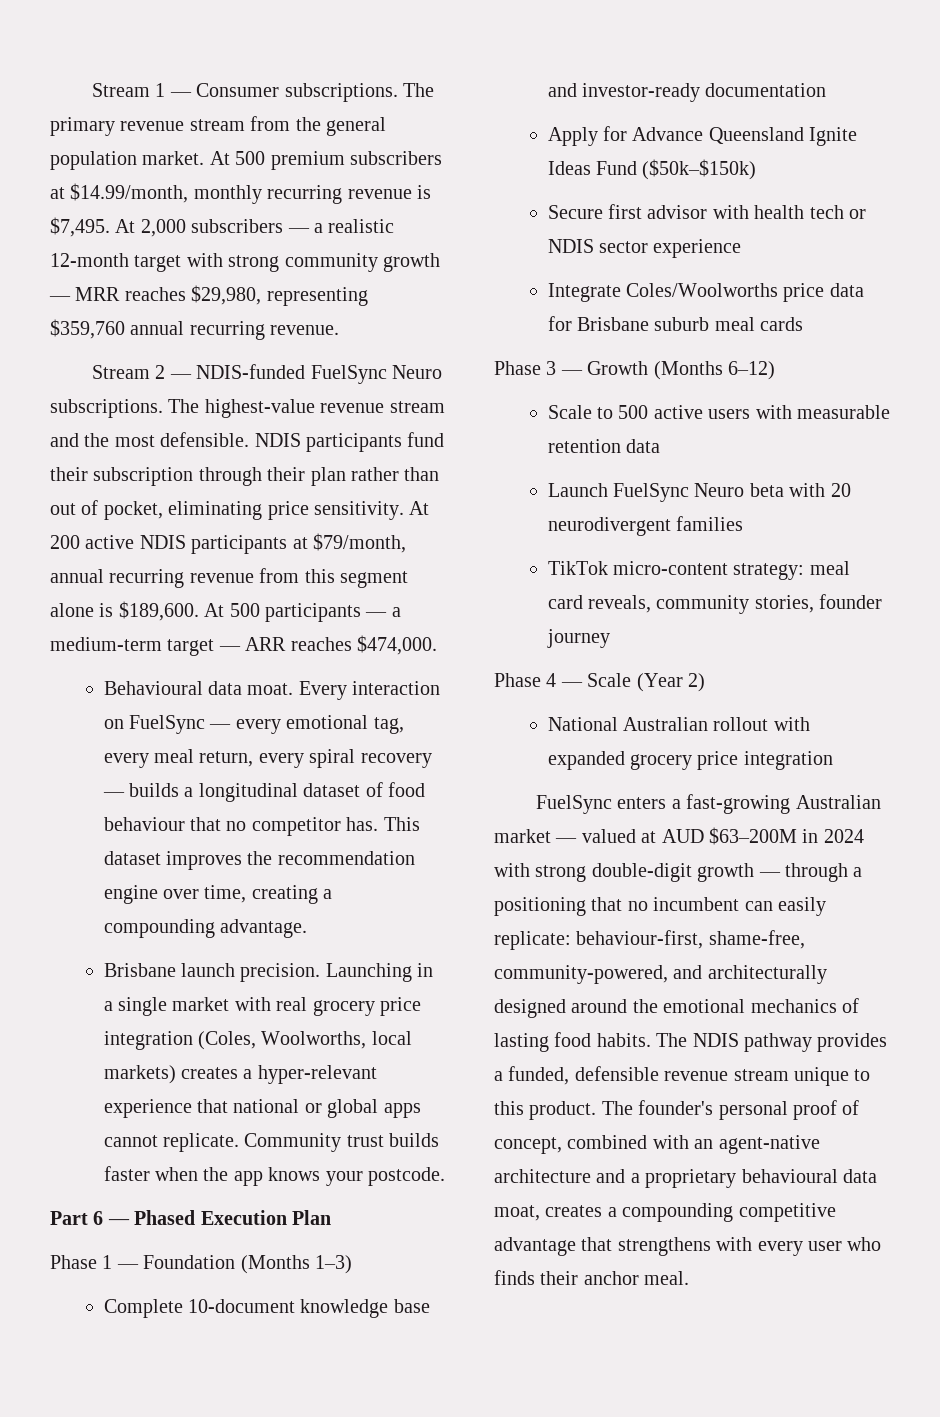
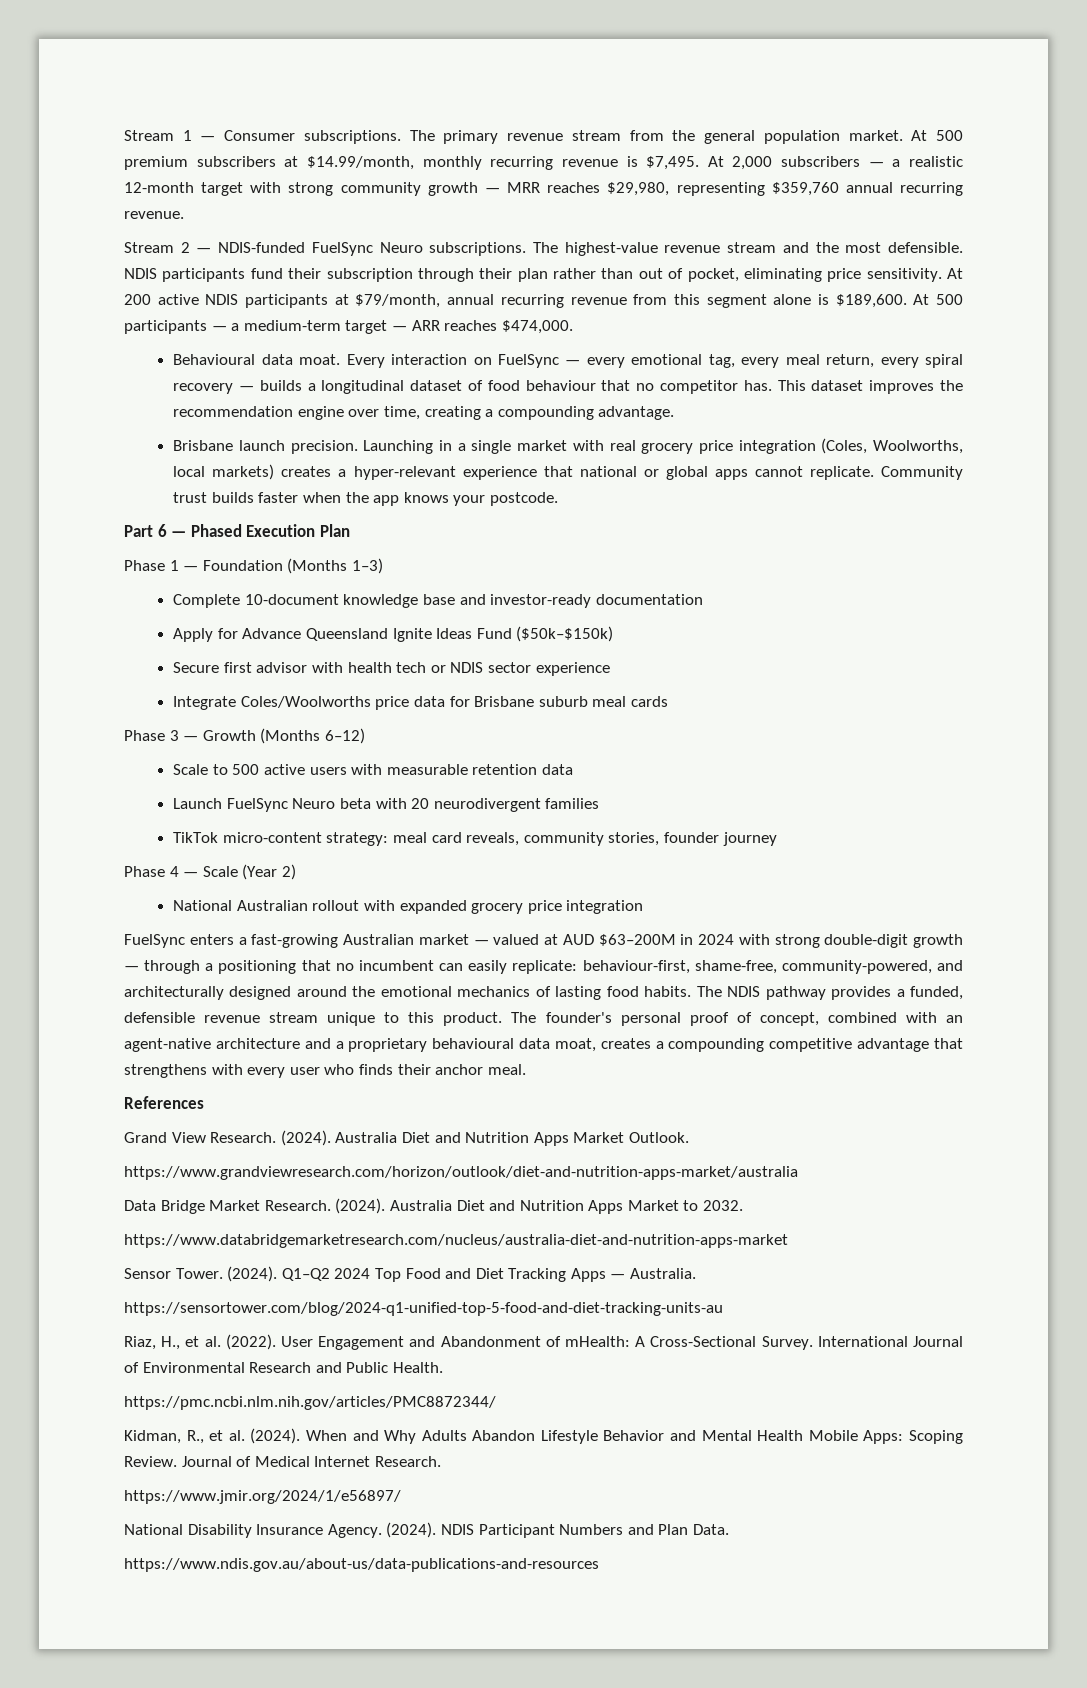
+ References
+ Grand View Research. (2024). Australia Diet and Nutrition Apps Market Outlook.
+ https://www.grandviewresearch.com/horizon/outlook/diet-and-nutrition-apps-market/australia
+ Data Bridge Market Research. (2024). Australia Diet and Nutrition Apps Market to 2032.
+ https://www.databridgemarketresearch.com/nucleus/australia-diet-and-nutrition-apps-market
+ Sensor Tower. (2024). Q1–Q2 2024 Top Food and Diet Tracking Apps — Australia.
+ https://sensortower.com/blog/2024-q1-unified-top-5-food-and-diet-tracking-units-au
+ Riaz, H., et al. (2022). User Engagement and Abandonment of mHealth: A Cross-Sectional Survey. International Journal of Environmental Research and Public Health.
+ https://pmc.ncbi.nlm.nih.gov/articles/PMC8872344/
+ Kidman, R., et al. (2024). When and Why Adults Abandon Lifestyle Behavior and Mental Health Mobile Apps: Scoping Review. Journal of Medical Internet Research.
+ https://www.jmir.org/2024/1/e56897/
+ National Disability Insurance Agency. (2024). NDIS Participant Numbers and Plan Data.
+ https://www.ndis.gov.au/about-us/data-publications-and-resources

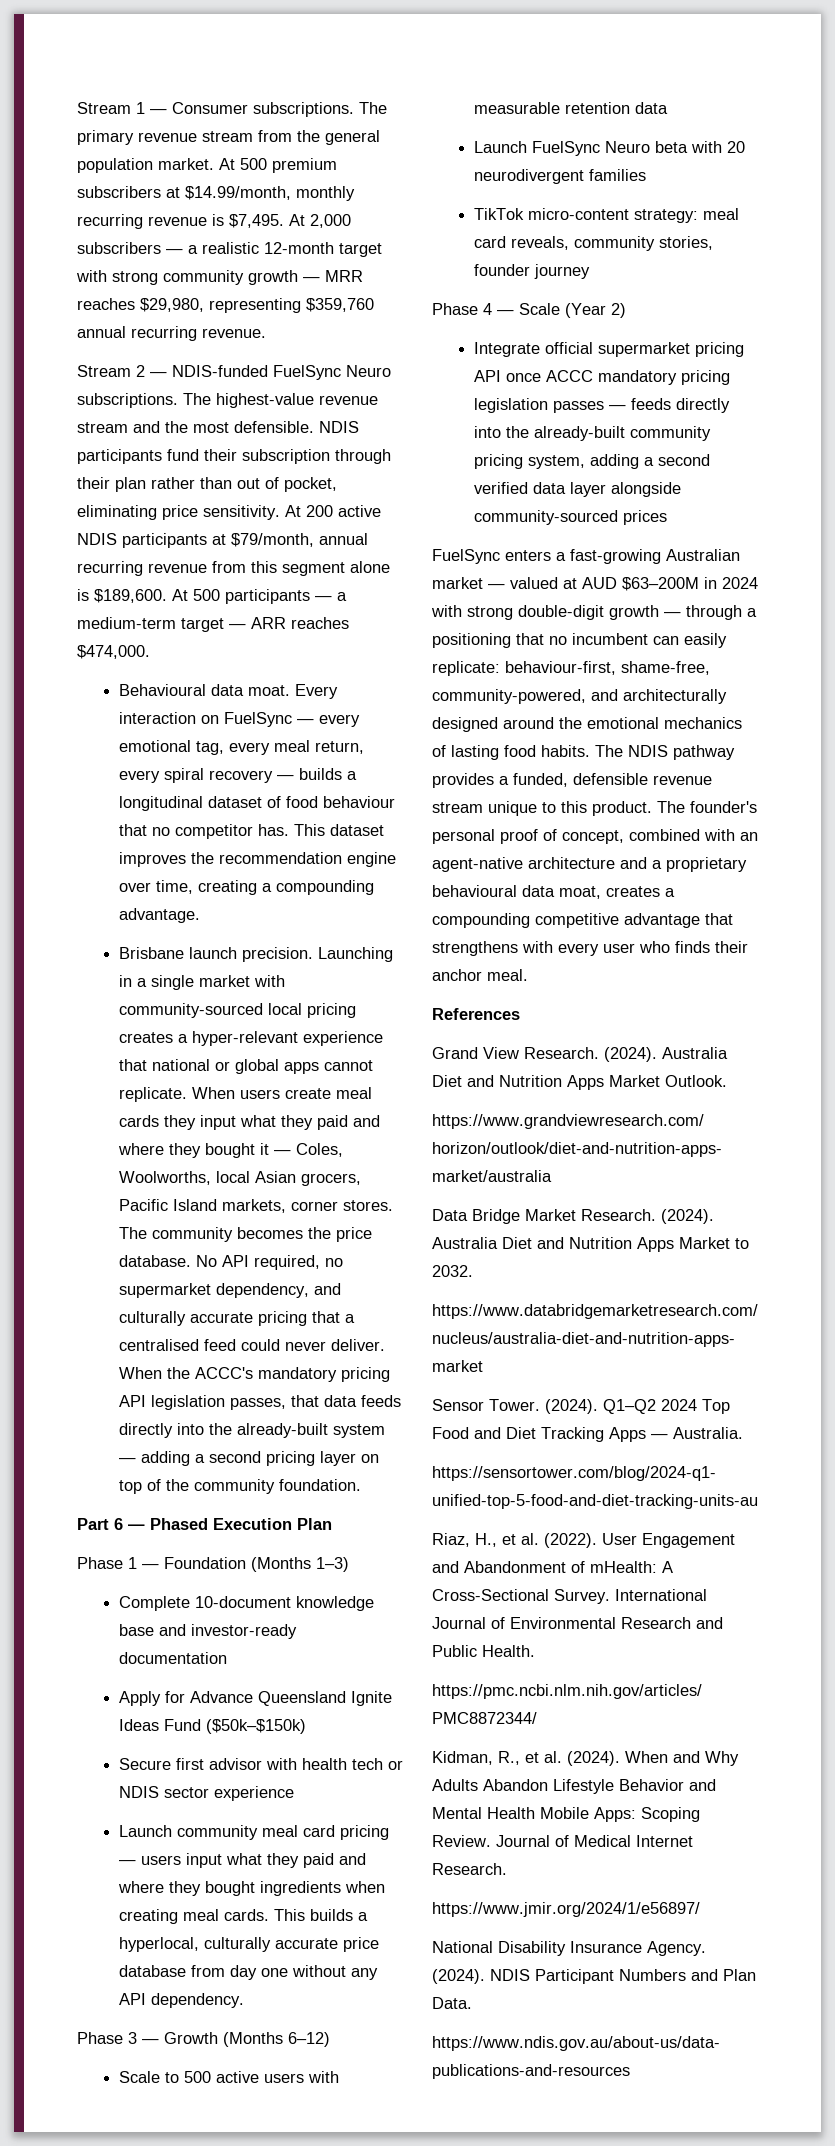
- Launching in a single market with real grocery price integration (Coles, Woolworths, local markets) creates a hyper-relevant experience that national or global apps cannot replicate.
+ Launching in a single market with community-sourced local pricing creates a hyper-relevant experience that national or global apps cannot replicate.
- Community trust builds faster when the app knows your postcode.
+ When users create meal cards they input what they paid and where they bought it — Coles, Woolworths, local Asian grocers, Pacific Island markets, corner stores. The community becomes the price database. No API required, no supermarket dependency, and culturally accurate pricing that a centralised feed could never deliver. When the ACCC's mandatory pricing API legislation passes, that data feeds directly into the already-built system — adding a second pricing layer on top of the community foundation.
- Integrate Coles/Woolworths price data for Brisbane suburb meal cards
+ Launch community meal card pricing — users input what they paid and where they bought ingredients when creating meal cards. This builds a hyperlocal, culturally accurate price database from day one without any API dependency.
- National Australian rollout with expanded grocery price integration
+ Integrate official supermarket pricing API once ACCC mandatory pricing legislation passes — feeds directly into the already-built community pricing system, adding a second verified data layer alongside community-sourced prices

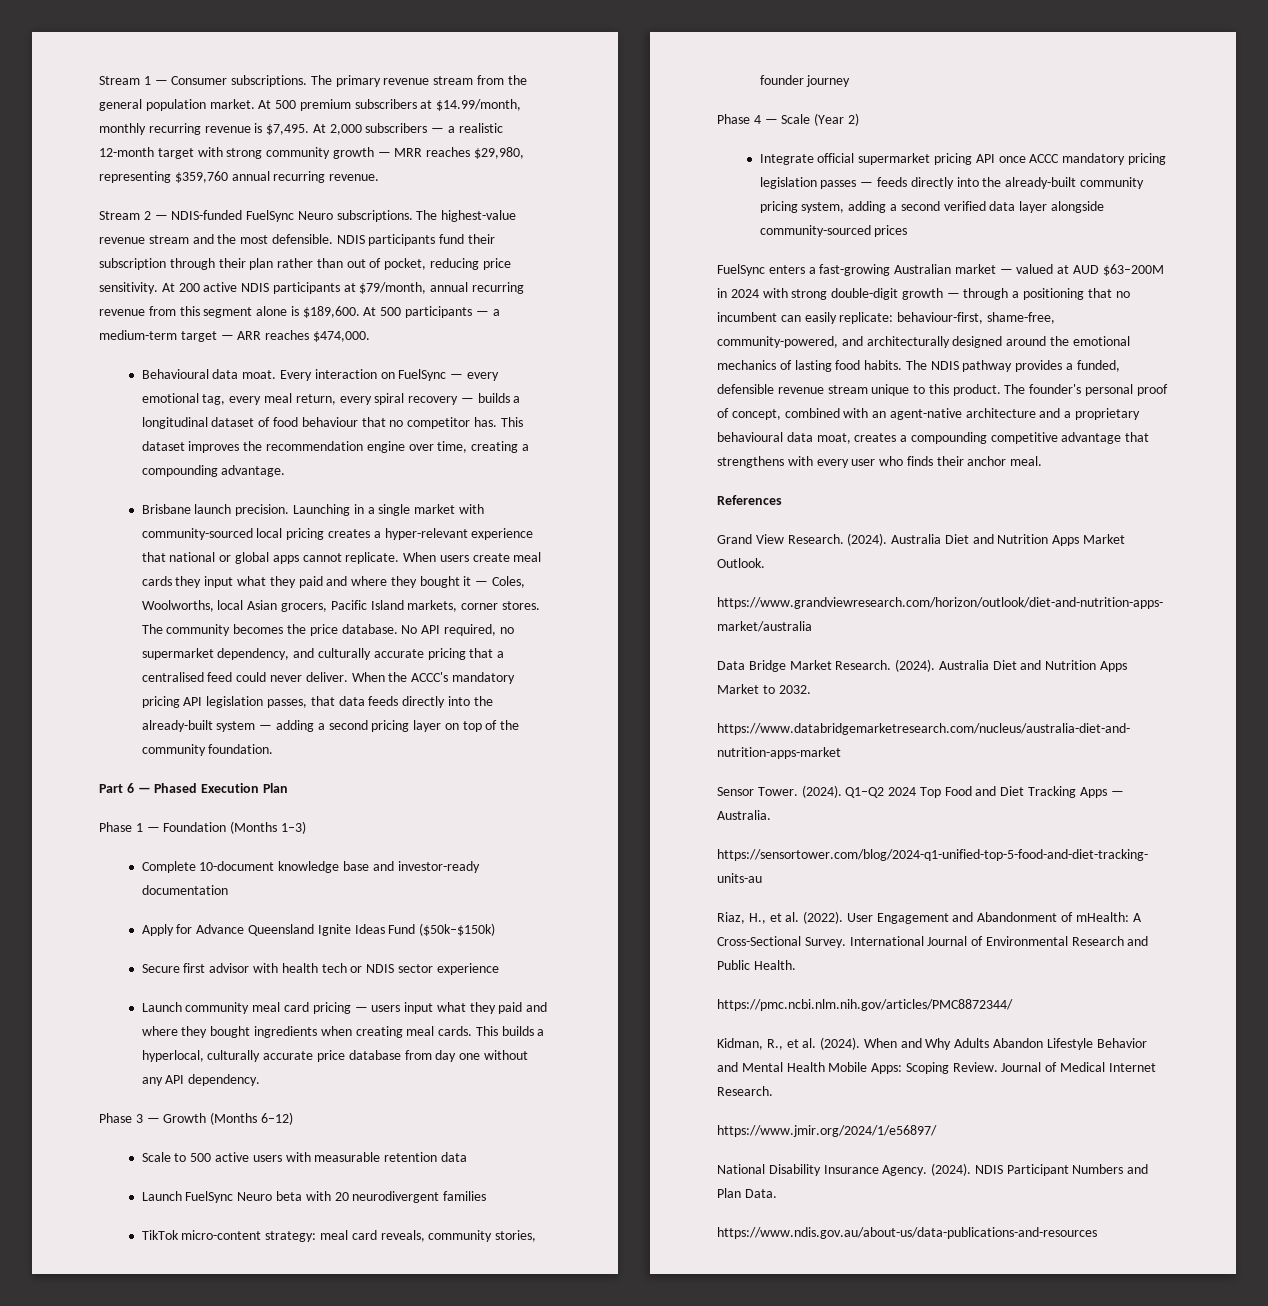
- NDIS participants fund their subscription through their plan rather than out of pocket, eliminating price sensitivity.
+ NDIS participants fund their subscription through their plan rather than out of pocket, reducing price sensitivity.

